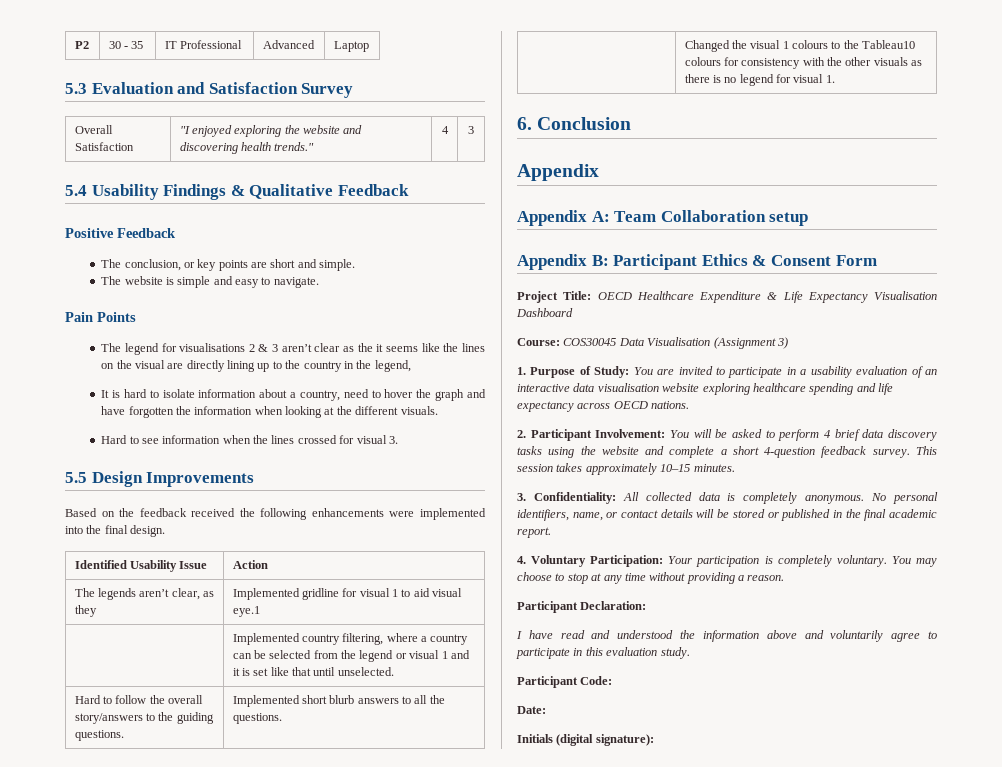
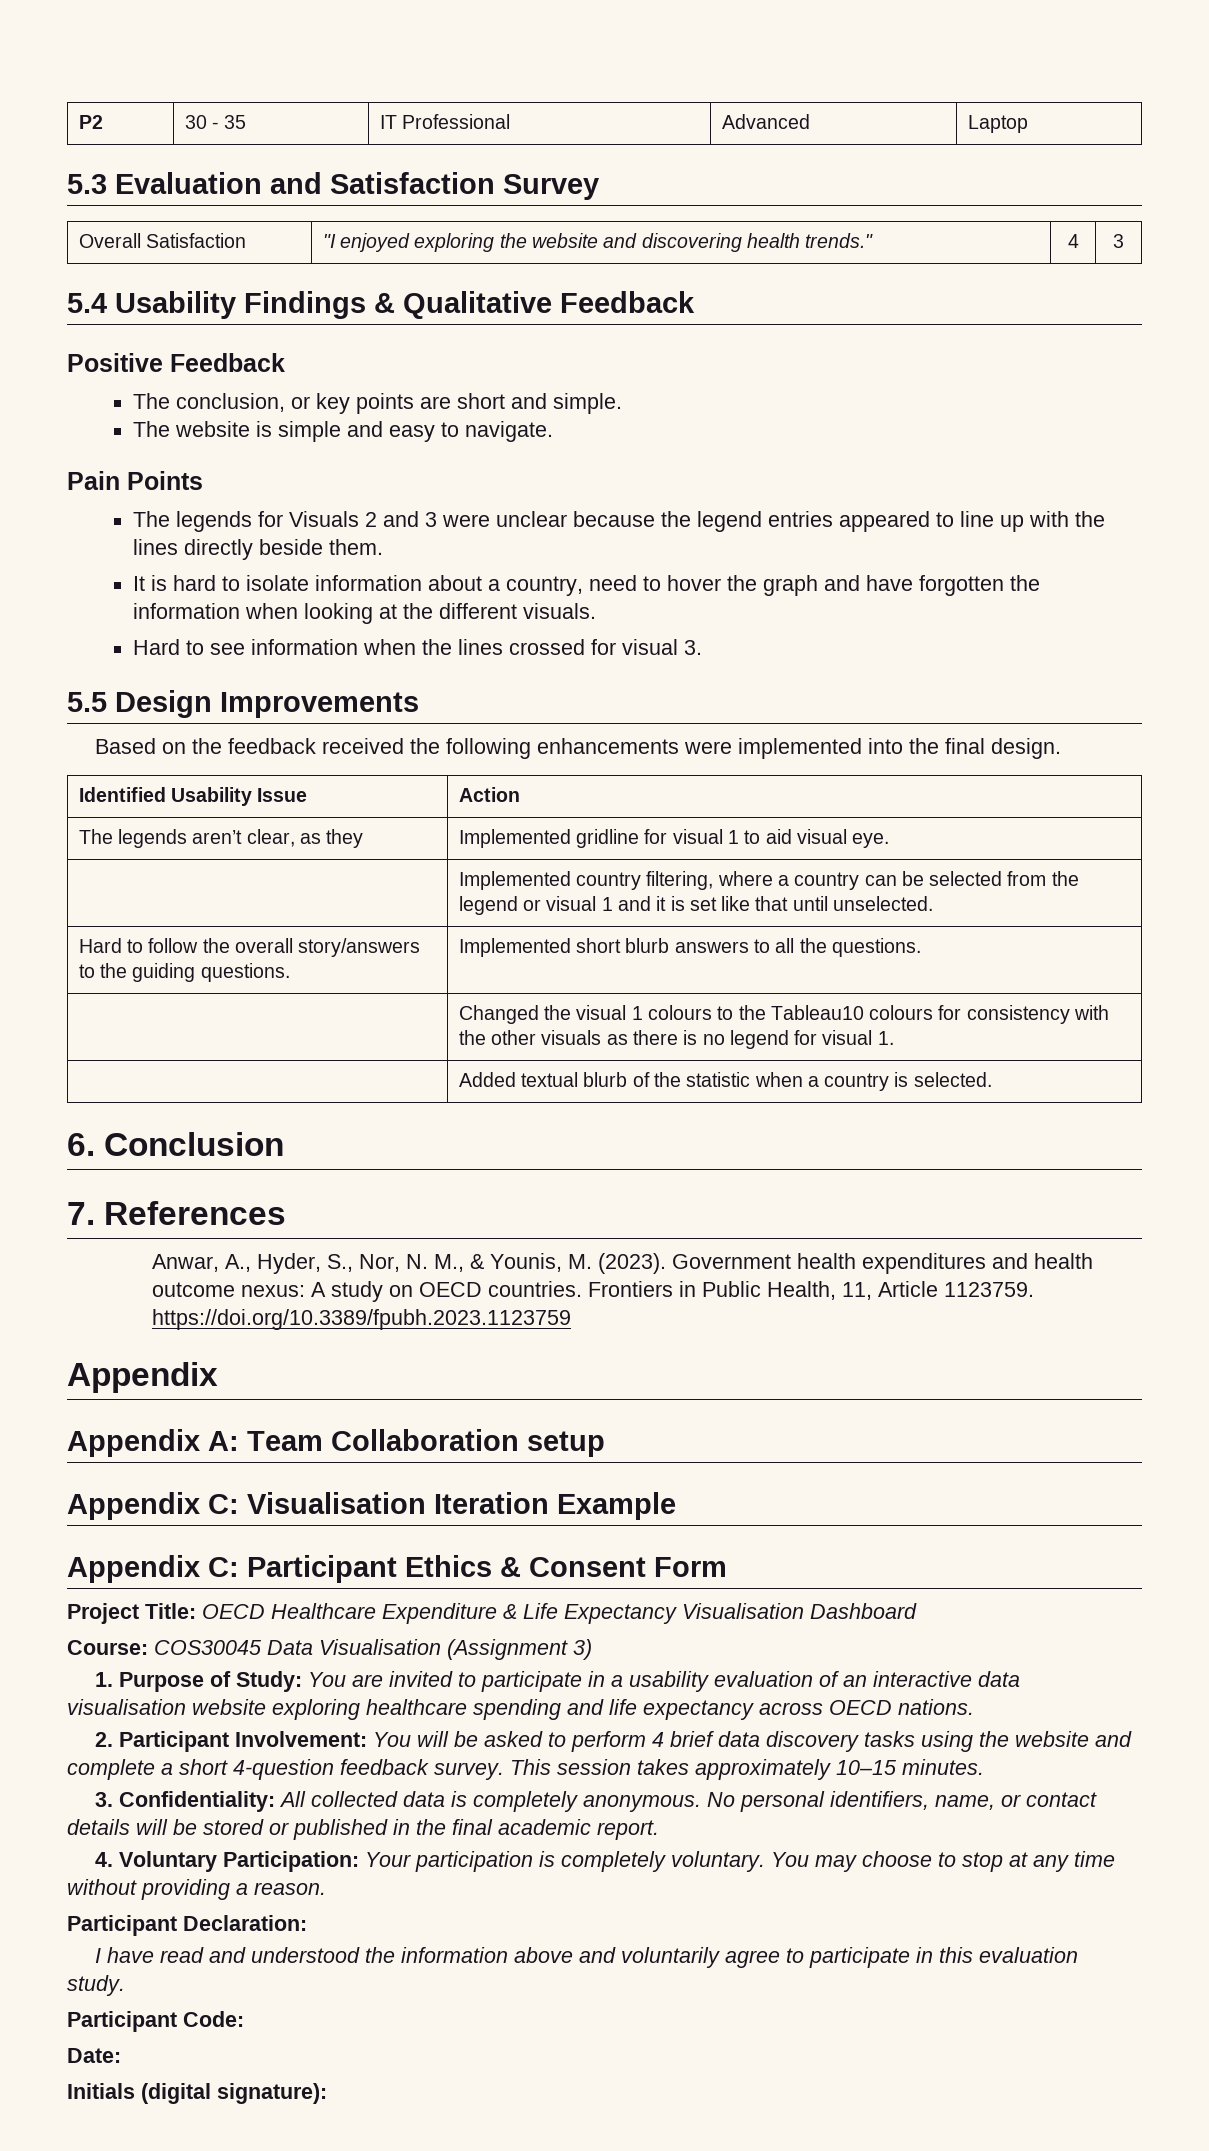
- The legend for visualisations 2 & 3 aren’t clear as the it seems like the lines on the visual are directly lining up to the country in the legend,
+ The legends for Visuals 2 and 3 were unclear because the legend entries appeared to line up with the lines directly beside them.
- The legends aren’t clear, as they | Implemented gridline for visual 1 to aid visual eye.1
+ The legends aren’t clear, as they | Implemented gridline for visual 1 to aid visual eye.
+ | Added textual blurb of the statistic when a country is selected.
  6. Conclusion
+ 7. References
+ Anwar, A., Hyder, S., Nor, N. M., & Younis, M. (2023). Government health expenditures and health outcome nexus: A study on OECD countries. Frontiers in Public Health, 11, Article 1123759. https://doi.org/10.3389/fpubh.2023.1123759
- Appendix B: Participant Ethics & Consent Form
+ Appendix C: Visualisation Iteration Example
+ Appendix C: Participant Ethics & Consent Form

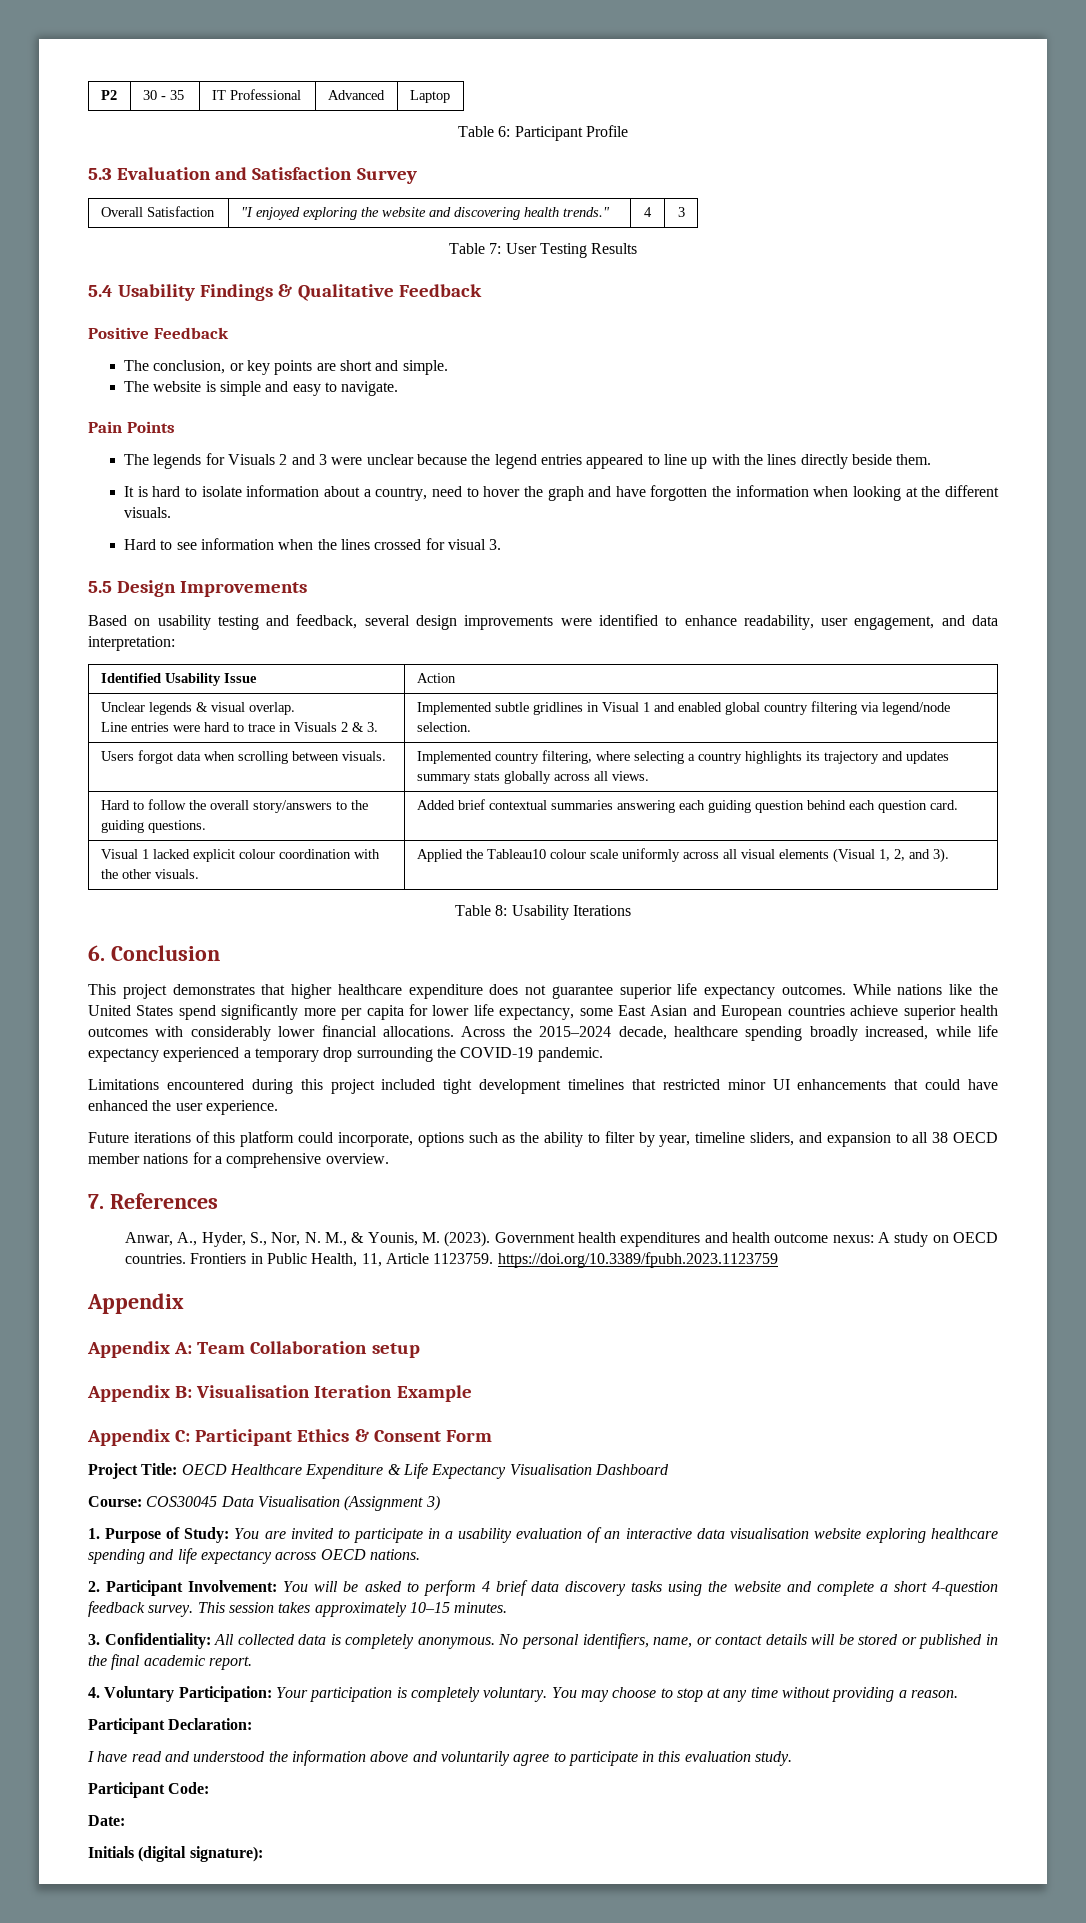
+ Table 6: Participant Profile
+ Table 7: User Testing Results
- Based on the feedback received the following enhancements were implemented into the final design.
+ Based on usability testing and feedback, several design improvements were identified to enhance readability, user engagement, and data interpretation:
  Identified Usability Issue | Action
- The legends aren’t clear, as they | Implemented gridline for visual 1 to aid visual eye.
- | Implemented country filtering, where a country can be selected from the legend or visual 1 and it is set like that until unselected.
+ Unclear legends & visual overlap.
+ Line entries were hard to trace in Visuals 2 & 3. | Implemented subtle gridlines in Visual 1 and enabled global country filtering via legend/node selection.
+ Users forgot data when scrolling between visuals. | Implemented country filtering, where selecting a country highlights its trajectory and updates summary stats globally across all views.
- Hard to follow the overall story/answers to the guiding questions. | Implemented short blurb answers to all the questions.
- | Changed the visual 1 colours to the Tableau10 colours for consistency with the other visuals as there is no legend for visual 1.
- | Added textual blurb of the statistic when a country is selected.
+ Hard to follow the overall story/answers to the guiding questions. | Added brief contextual summaries answering each guiding question behind each question card.
+ Visual 1 lacked explicit colour coordination with the other visuals. | Applied the Tableau10 colour scale uniformly across all visual elements (Visual 1, 2, and 3).
+ Table 8: Usability Iterations
  6. Conclusion
+ This project demonstrates that higher healthcare expenditure does not guarantee superior life expectancy outcomes. While nations like the United States spend significantly more per capita for lower life expectancy, some East Asian and European countries achieve superior health outcomes with considerably lower financial allocations. Across the 2015–2024 decade, healthcare spending broadly increased, while life expectancy experienced a temporary drop surrounding the COVID-19 pandemic.
+ Limitations encountered during this project included tight development timelines that restricted minor UI enhancements that could have enhanced the user experience.
+ Future iterations of this platform could incorporate, options such as the ability to filter by year, timeline sliders, and expansion to all 38 OECD member nations for a comprehensive overview.
- Appendix C: Visualisation Iteration Example
+ Appendix B: Visualisation Iteration Example

